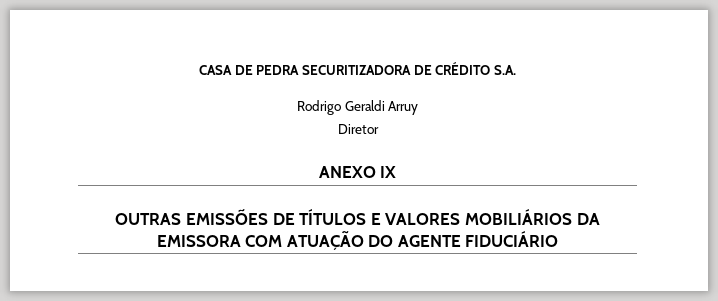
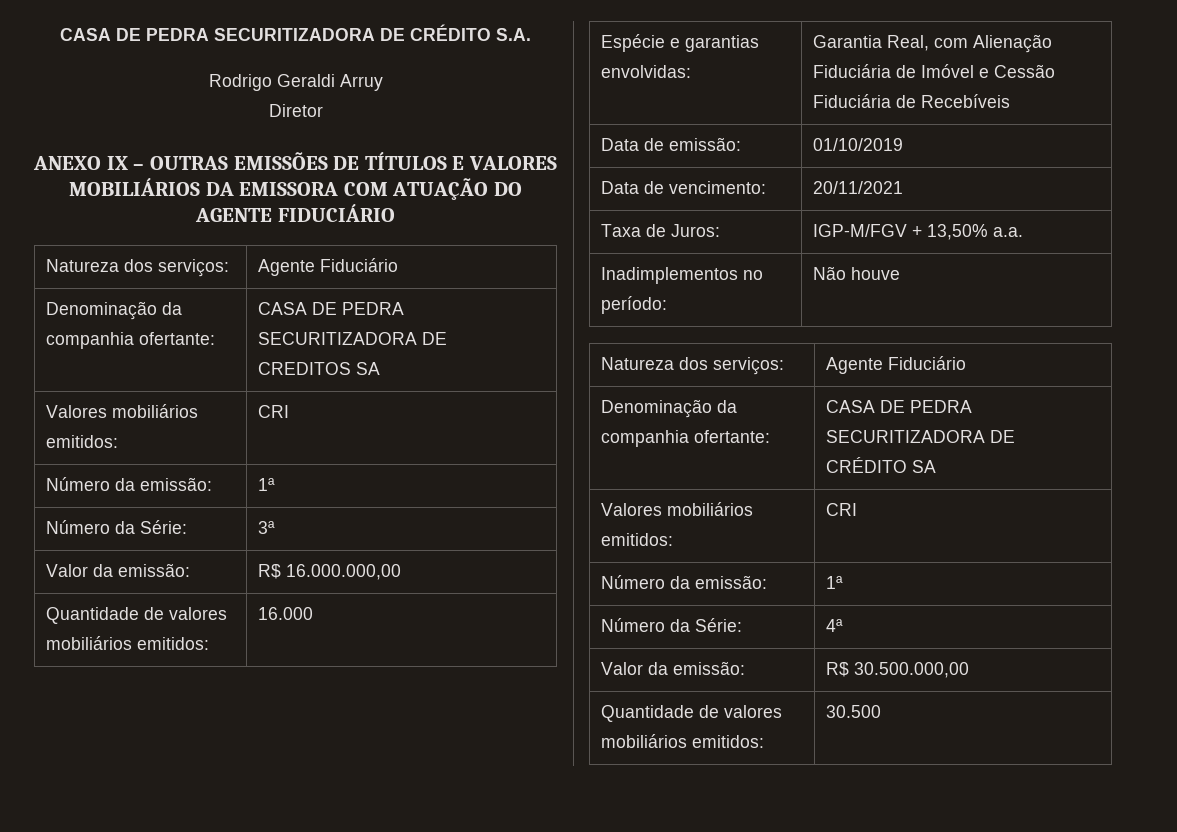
- ANEXO IX
- OUTRAS EMISSÕES DE TÍTULOS E VALORES MOBILIÁRIOS DA EMISSORA COM ATUAÇÃO DO AGENTE FIDUCIÁRIO
+ ANEXO IX – OUTRAS EMISSÕES DE TÍTULOS E VALORES MOBILIÁRIOS DA EMISSORA COM ATUAÇÃO DO AGENTE FIDUCIÁRIO
+ Natureza dos serviços: | Agente Fiduciário
+ Denominação da companhia ofertante: | CASA DE PEDRA SECURITIZADORA DE CREDITOS SA
+ Valores mobiliários emitidos: | CRI
+ Número da emissão: | 1ª
+ Número da Série: | 3ª
+ Valor da emissão: | R$ 16.000.000,00
+ Quantidade de valores mobiliários emitidos: | 16.000
+ Espécie e garantias envolvidas: | Garantia Real, com Alienação Fiduciária de Imóvel e Cessão Fiduciária de Recebíveis
+ Data de emissão: | 01/10/2019
+ Data de vencimento: | 20/11/2021
+ Taxa de Juros: | IGP-M/FGV + 13,50% a.a.
+ Inadimplementos no período: | Não houve
+ Natureza dos serviços: | Agente Fiduciário
+ Denominação da companhia ofertante: | CASA DE PEDRA SECURITIZADORA DE CRÉDITO SA
+ Valores mobiliários emitidos: | CRI
+ Número da emissão: | 1ª
+ Número da Série: | 4ª
+ Valor da emissão: | R$ 30.500.000,00
+ Quantidade de valores mobiliários emitidos: | 30.500

